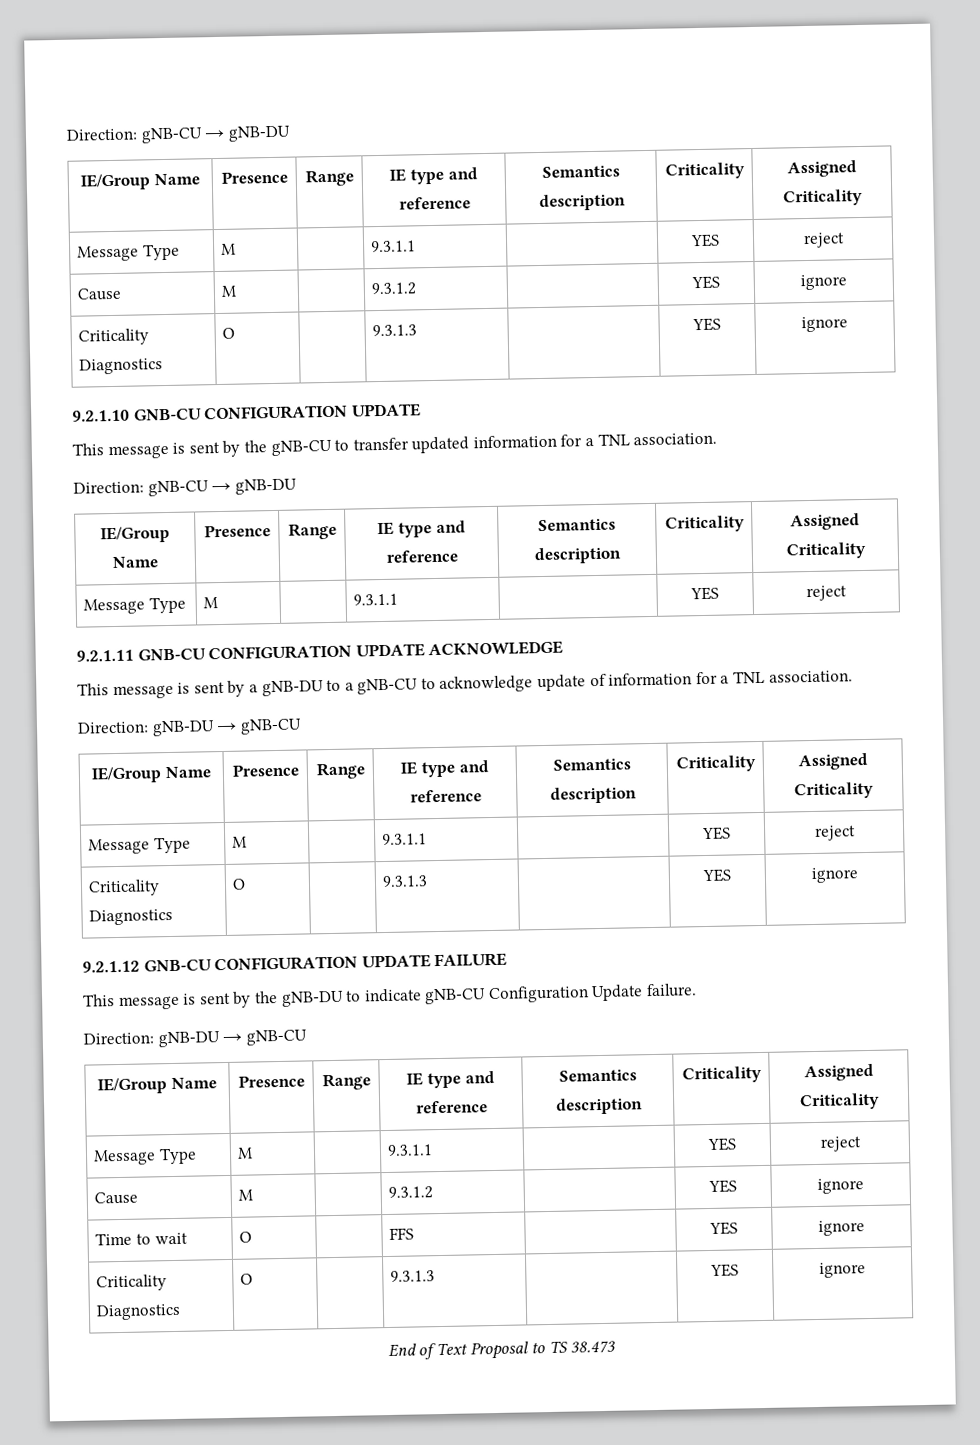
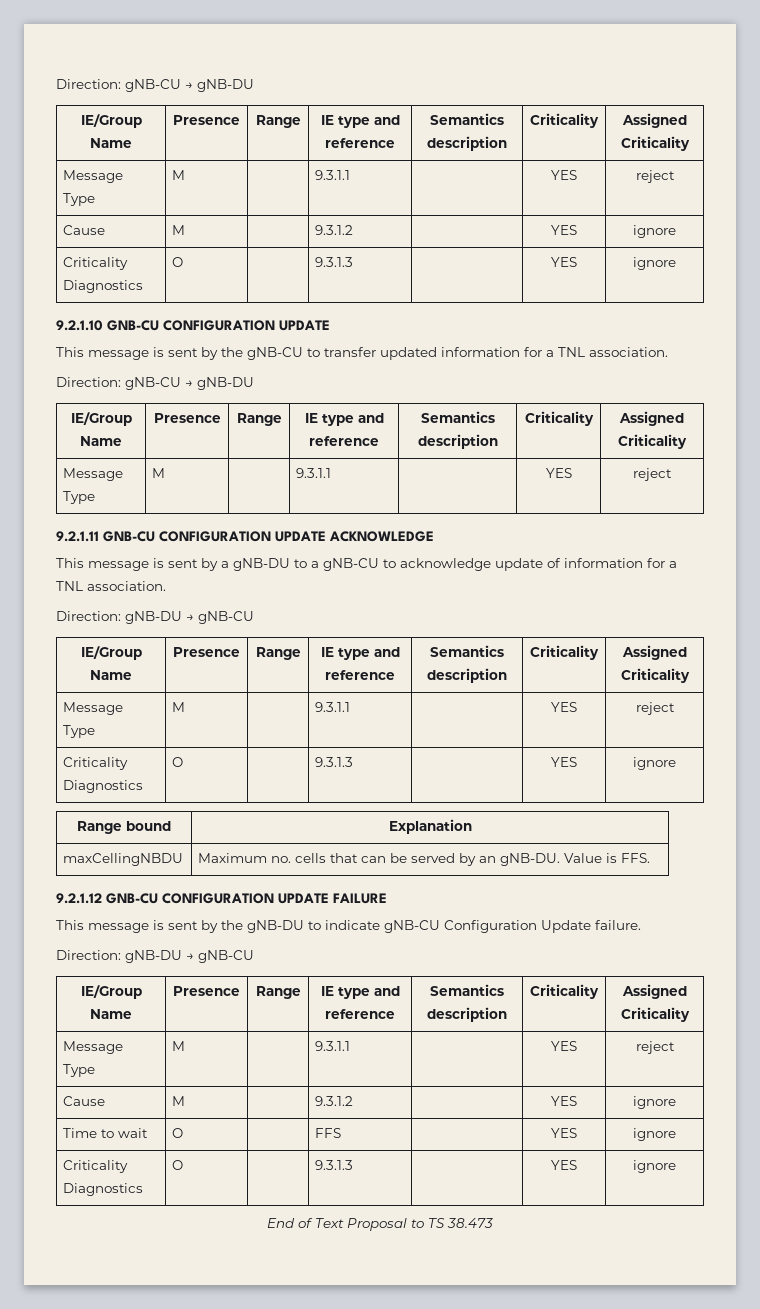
+ Range bound | Explanation
+ maxCellingNBDU | Maximum no. cells that can be served by an gNB-DU. Value is FFS.

